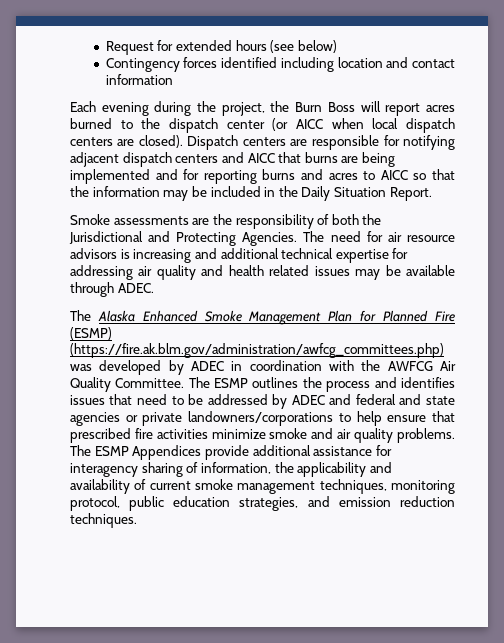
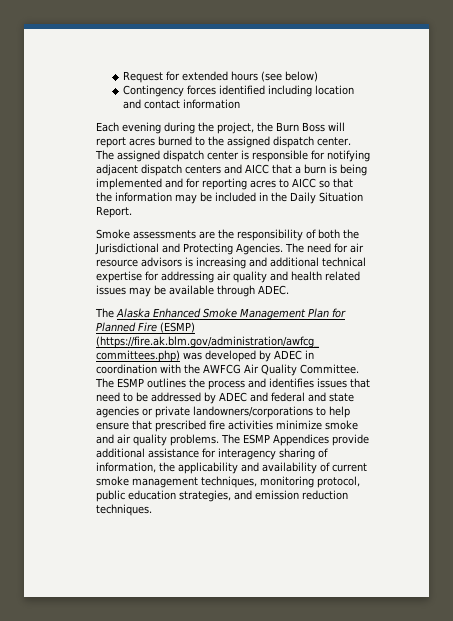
- Each evening during the project, the Burn Boss will report acres burned to the dispatch center (or AICC when local dispatch centers are closed). Dispatch centers are responsible for notifying adjacent dispatch centers and AICC that burns are being implemented and for reporting burns and acres to AICC so that the information may be included in the Daily Situation Report.
+ Each evening during the project, the Burn Boss will report acres burned to the assigned dispatch center. The assigned dispatch center is responsible for notifying adjacent dispatch centers and AICC that a burn is being implemented and for reporting acres to AICC so that the information may be included in the Daily Situation Report.

